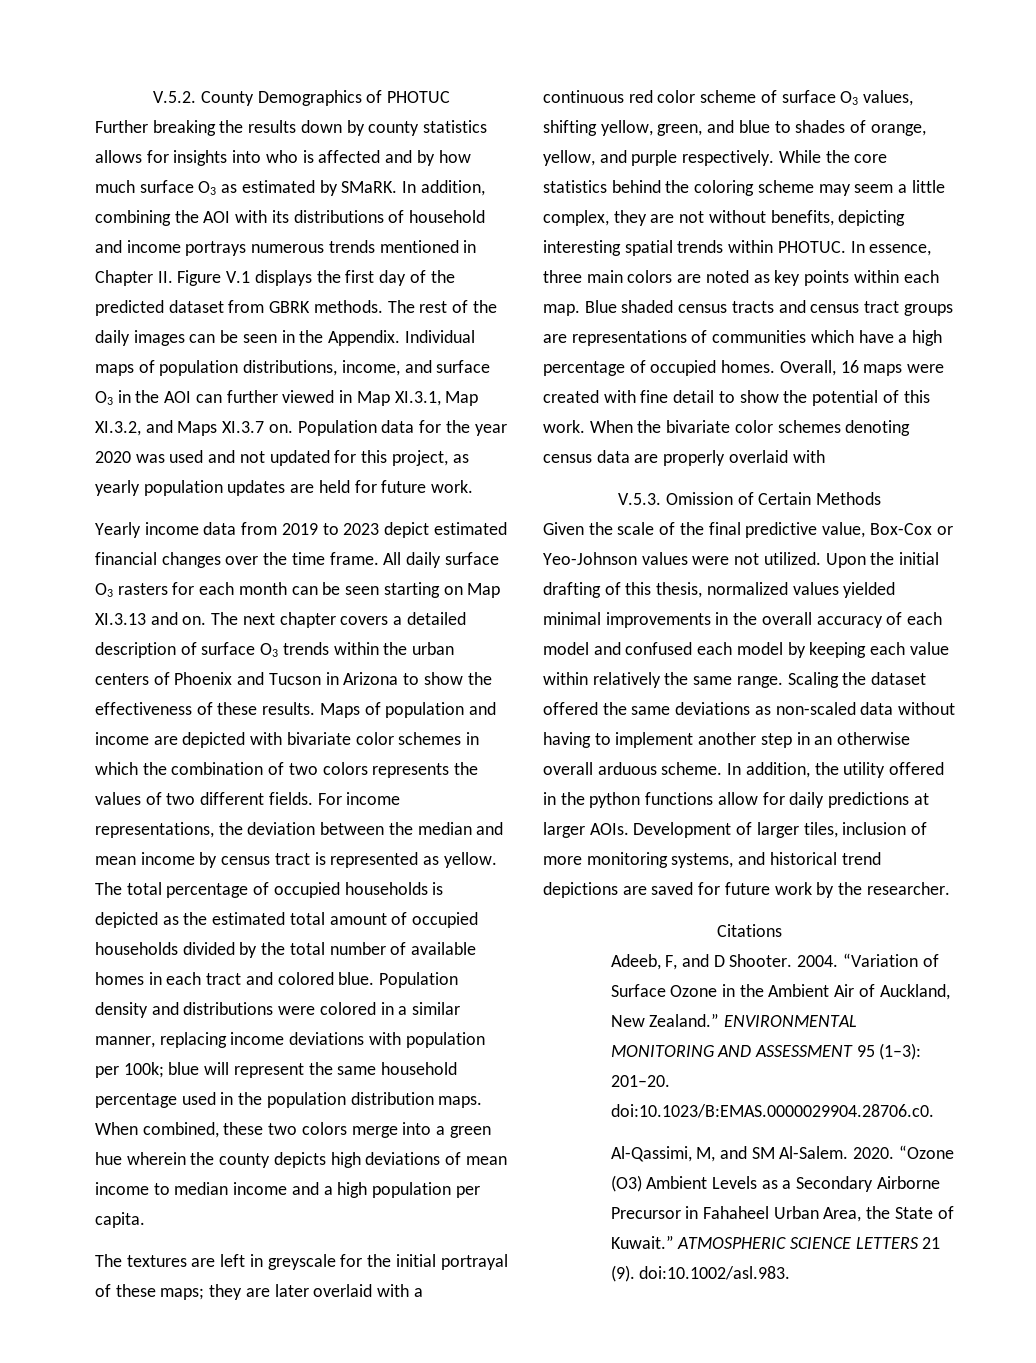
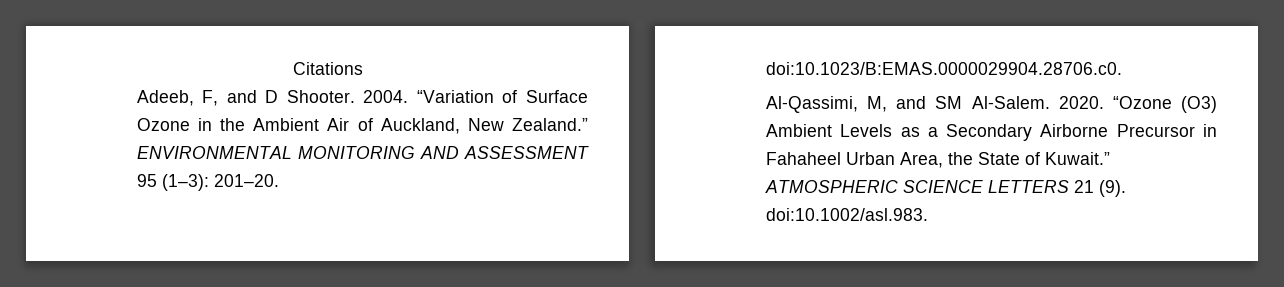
- V.5.2. County Demographics of PHOTUC
- Further breaking the results down by county statistics allows for insights into who is affected and by how much surface O3 as estimated by SMaRK. In addition, combining the AOI with its distributions of household and income portrays numerous trends mentioned in Chapter II. Figure V.1 displays the first day of the predicted dataset from GBRK methods. The rest of the daily images can be seen in the Appendix. Individual maps of population distributions, income, and surface O3 in the AOI can further viewed in Map XI.3.1, Map XI.3.2, and Maps XI.3.7 on. Population data for the year 2020 was used and not updated for this project, as yearly population updates are held for future work.
- Yearly income data from 2019 to 2023 depict estimated financial changes over the time frame. All daily surface O3 rasters for each month can be seen starting on Map XI.3.13 and on. The next chapter covers a detailed description of surface O3 trends within the urban centers of Phoenix and Tucson in Arizona to show the effectiveness of these results. Maps of population and income are depicted with bivariate color schemes in which the combination of two colors represents the values of two different fields. For income representations, the deviation between the median and mean income by census tract is represented as yellow. The total percentage of occupied households is depicted as the estimated total amount of occupied households divided by the total number of available homes in each tract and colored blue. Population density and distributions were colored in a similar manner, replacing income deviations with population per 100k; blue will represent the same household percentage used in the population distribution maps. When combined, these two colors merge into a green hue wherein the county depicts high deviations of mean income to median income and a high population per capita.
- The textures are left in greyscale for the initial portrayal of these maps; they are later overlaid with a continuous red color scheme of surface O3 values, shifting yellow, green, and blue to shades of orange, yellow, and purple respectively. While the core statistics behind the coloring scheme may seem a little complex, they are not without benefits, depicting interesting spatial trends within PHOTUC. In essence, three main colors are noted as key points within each map. Blue shaded census tracts and census tract groups are representations of communities which have a high percentage of occupied homes. Overall, 16 maps were created with fine detail to show the potential of this work. When the bivariate color schemes denoting census data are properly overlaid with
- V.5.3. Omission of Certain Methods
- Given the scale of the final predictive value, Box-Cox or Yeo-Johnson values were not utilized. Upon the initial drafting of this thesis, normalized values yielded minimal improvements in the overall accuracy of each model and confused each model by keeping each value within relatively the same range. Scaling the dataset offered the same deviations as non-scaled data without having to implement another step in an otherwise overall arduous scheme. In addition, the utility offered in the python functions allow for daily predictions at larger AOIs. Development of larger tiles, inclusion of more monitoring systems, and historical trend depictions are saved for future work by the researcher.

